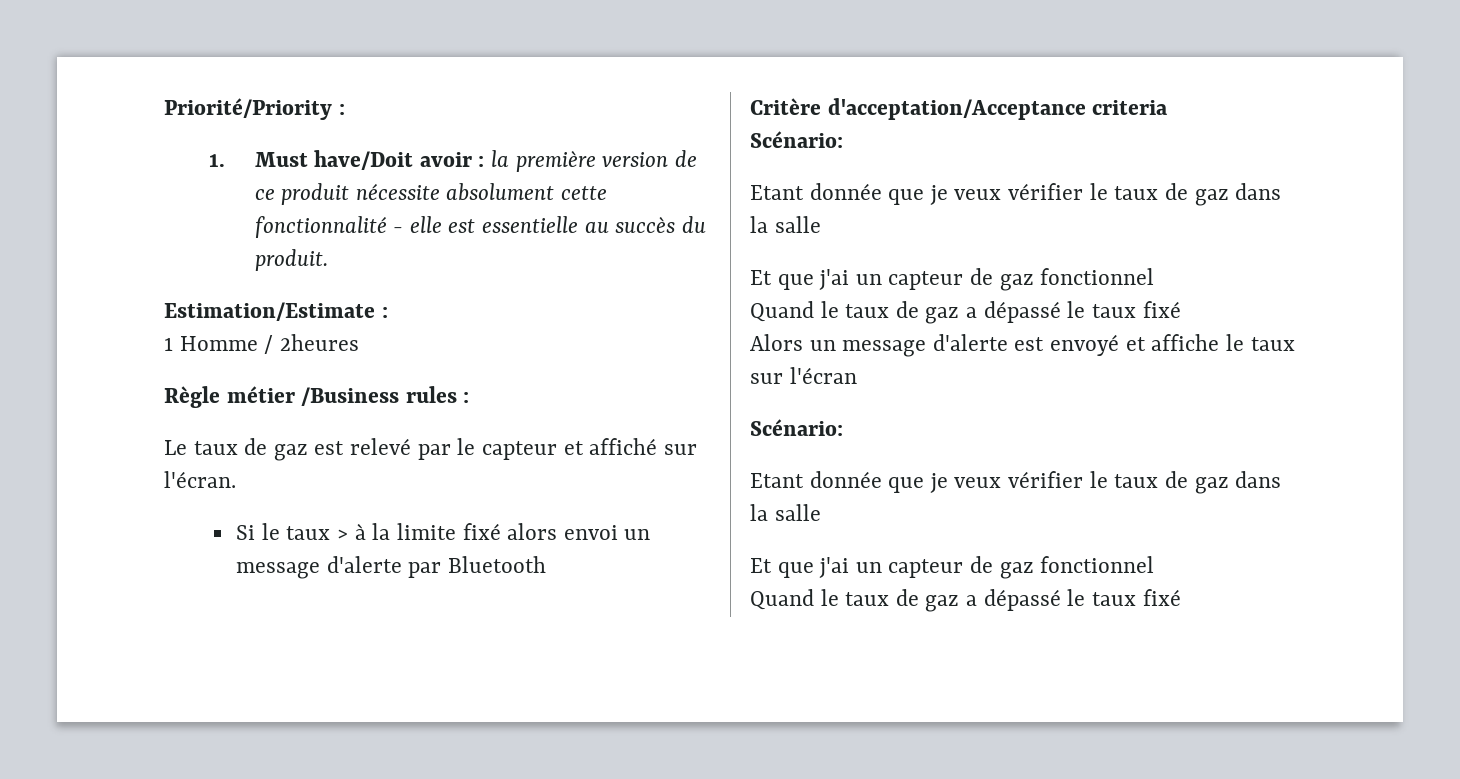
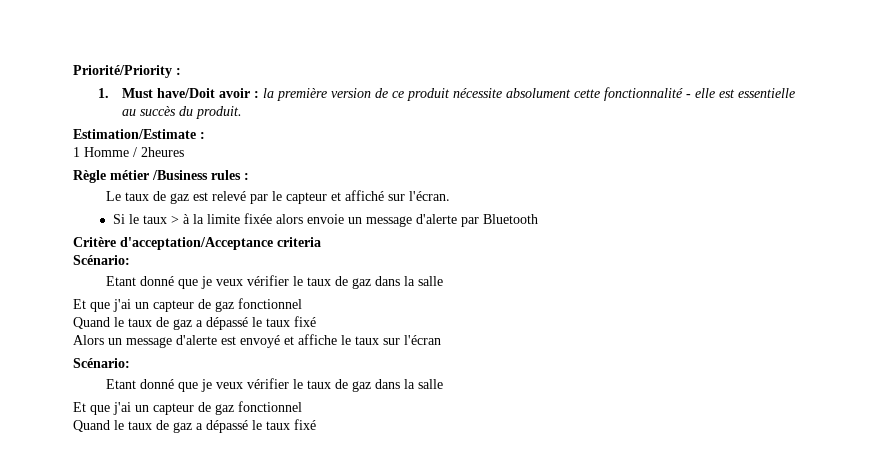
- Si le taux > à la limite fixé alors envoi un message d'alerte par Bluetooth
+ Si le taux > à la limite fixée alors envoie un message d'alerte par Bluetooth
  Critère d'acceptation/Acceptance criteria
  Scénario:
- Etant donnée que je veux vérifier le taux de gaz dans la salle
+ Etant donné que je veux vérifier le taux de gaz dans la salle
  Alors un message d'alerte est envoyé et affiche le taux sur l'écran
  Scénario:
- Etant donnée que je veux vérifier le taux de gaz dans la salle
+ Etant donné que je veux vérifier le taux de gaz dans la salle

